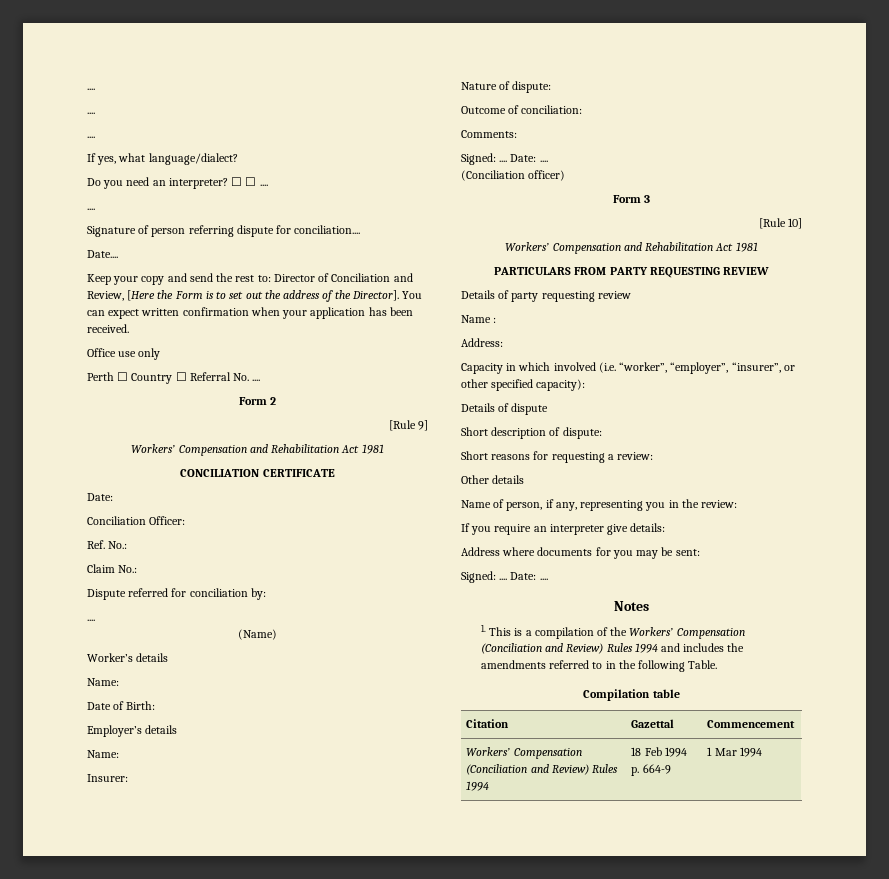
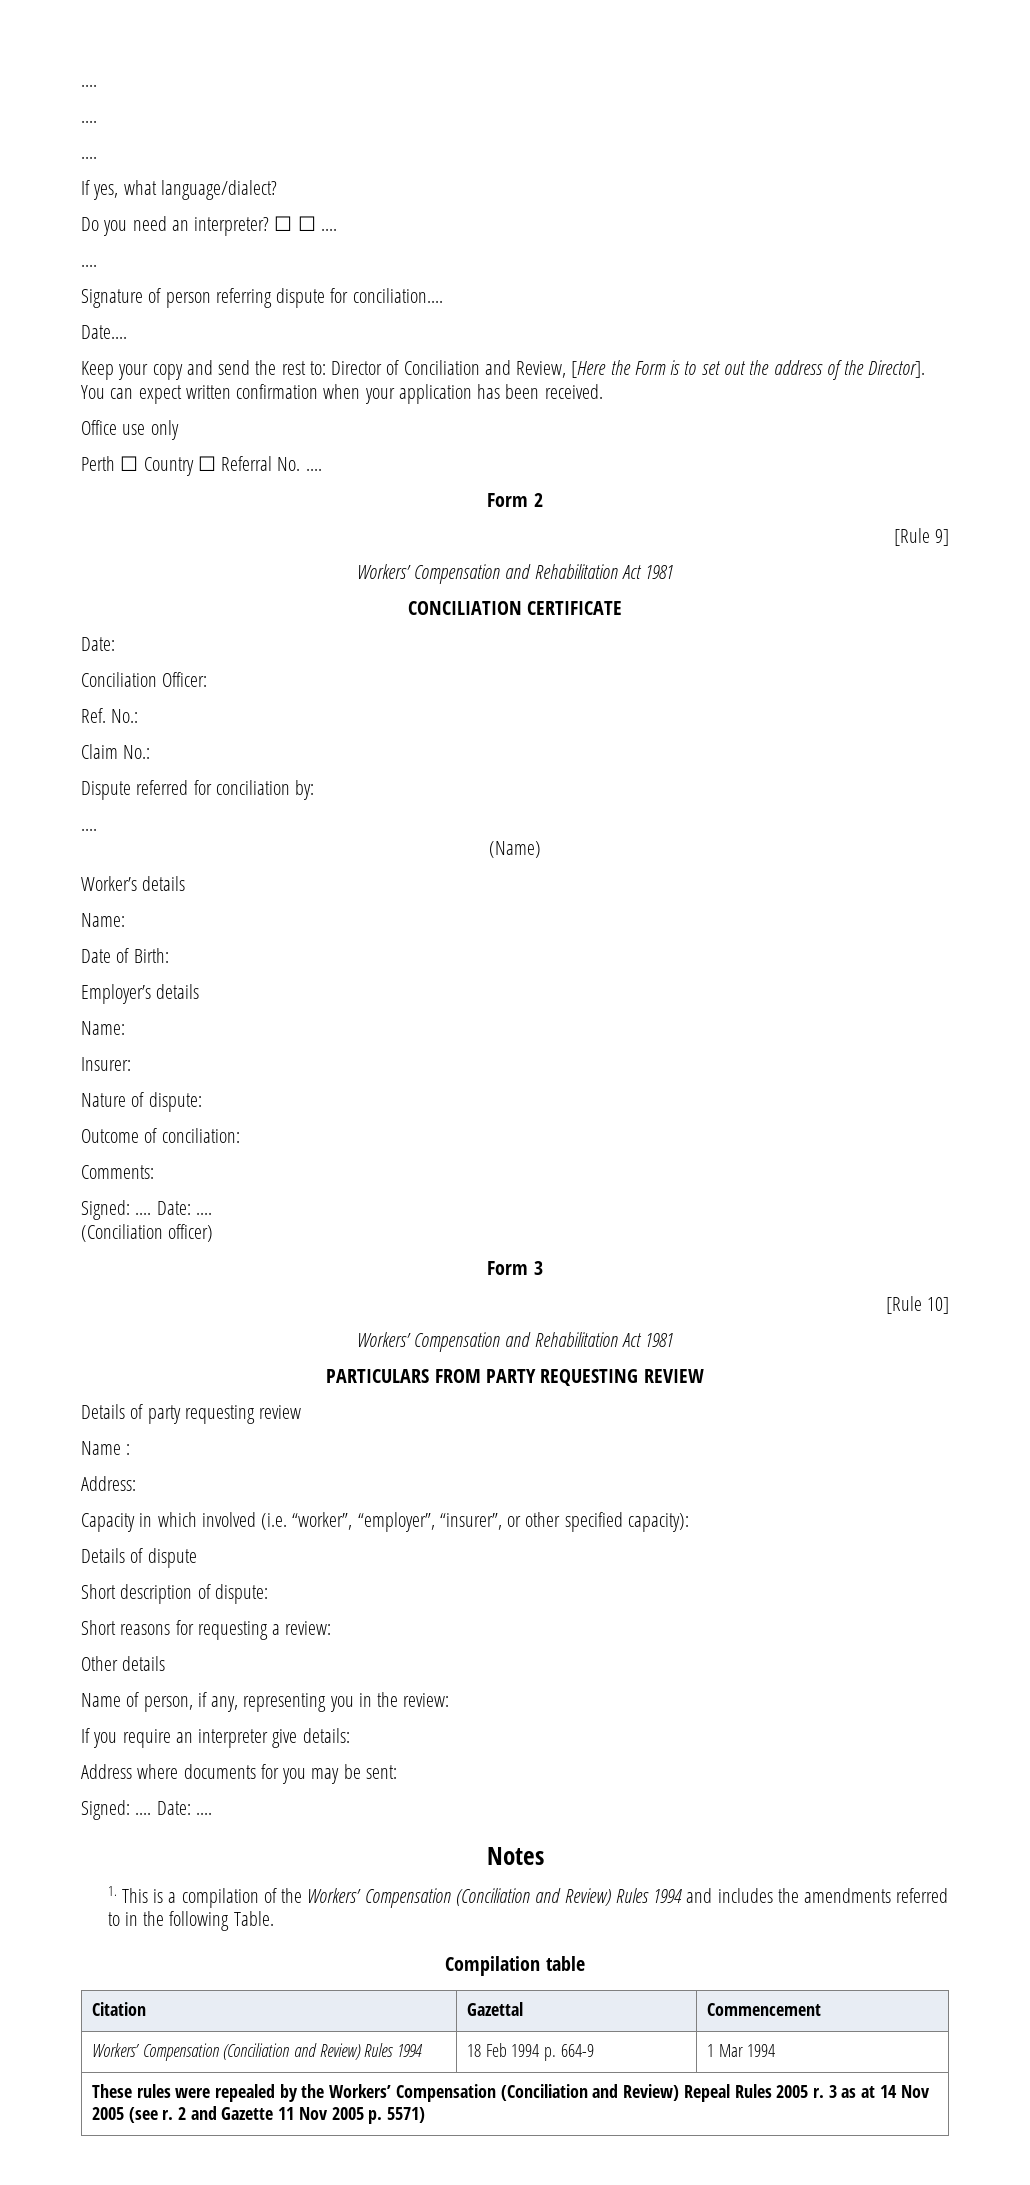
+ These rules were repealed by the Workers’ Compensation (Conciliation and Review) Repeal Rules 2005 r. 3 as at 14 Nov 2005 (see r. 2 and Gazette 11 Nov 2005 p. 5571)

